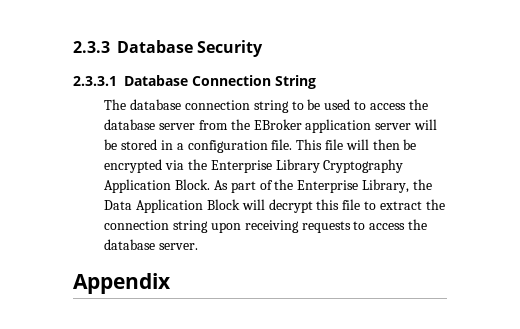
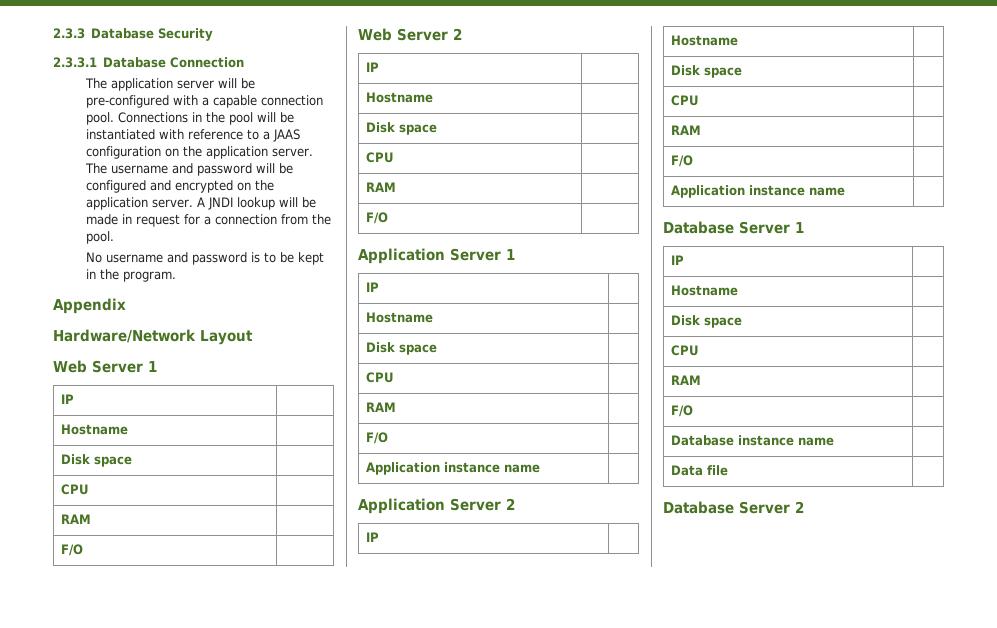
- 2.3.3.1 Database Connection String
- The database connection string to be used to access the database server from the EBroker application server will be stored in a configuration file. This file will then be encrypted via the Enterprise Library Cryptography Application Block. As part of the Enterprise Library, the Data Application Block will decrypt this file to extract the connection string upon receiving requests to access the database server.
+ 2.3.3.1 Database Connection
+ The application server will be pre-configured with a capable connection pool. Connections in the pool will be instantiated with reference to a JAAS configuration on the application server. The username and password will be configured and encrypted on the application server. A JNDI lookup will be made in request for a connection from the pool.
+ No username and password is to be kept in the program.
  Appendix
+ Hardware/Network Layout
+ Web Server 1
+ IP |
+ Hostname |
+ Disk space |
+ CPU |
+ RAM |
+ F/O |
+ Web Server 2
+ IP |
+ Hostname |
+ Disk space |
+ CPU |
+ RAM |
+ F/O |
+ Application Server 1
+ IP |
+ Hostname |
+ Disk space |
+ CPU |
+ RAM |
+ F/O |
+ Application instance name |
+ Application Server 2
+ IP |
+ Hostname |
+ Disk space |
+ CPU |
+ RAM |
+ F/O |
+ Application instance name |
+ Database Server 1
+ IP |
+ Hostname |
+ Disk space |
+ CPU |
+ RAM |
+ F/O |
+ Database instance name |
+ Data file |
+ Database Server 2

